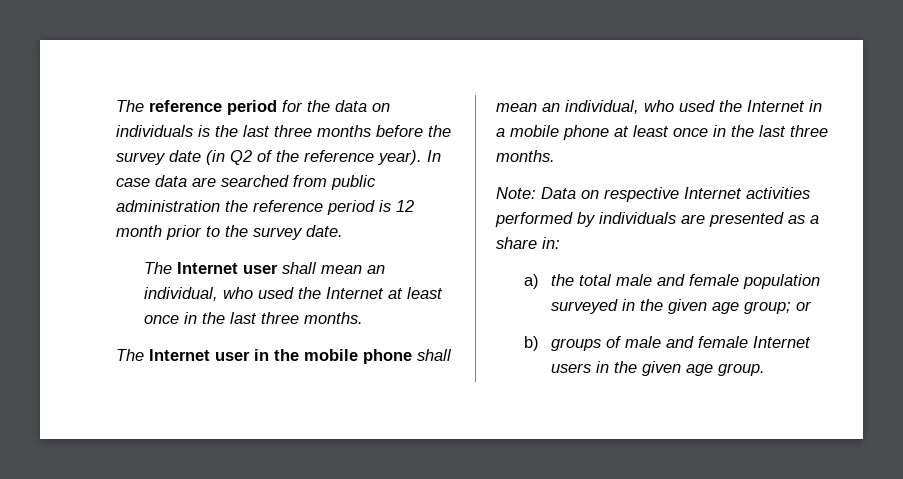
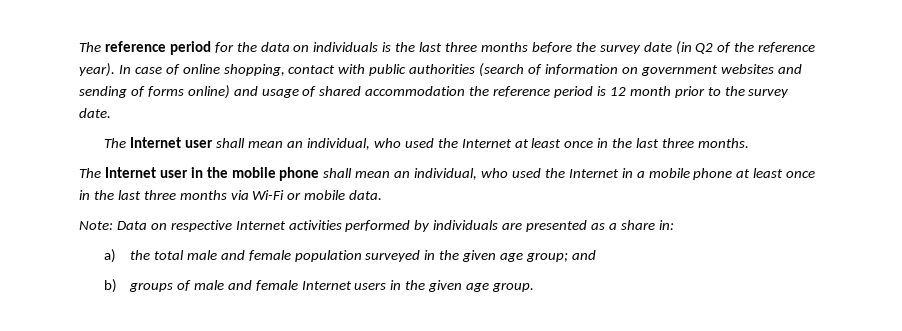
- In case data are searched from public administration the reference period is 12 month prior to the survey date.
+ In case of online shopping, contact with public authorities (search of information on government websites and sending of forms online) and usage of shared accommodation the reference period is 12 month prior to the survey date.
- The Internet user in the mobile phone shall mean an individual, who used the Internet in a mobile phone at least once in the last three months.
+ The Internet user in the mobile phone shall mean an individual, who used the Internet in a mobile phone at least once in the last three months via Wi-Fi or mobile data.
- a) the total male and female population surveyed in the given age group; or
+ a) the total male and female population surveyed in the given age group; and

